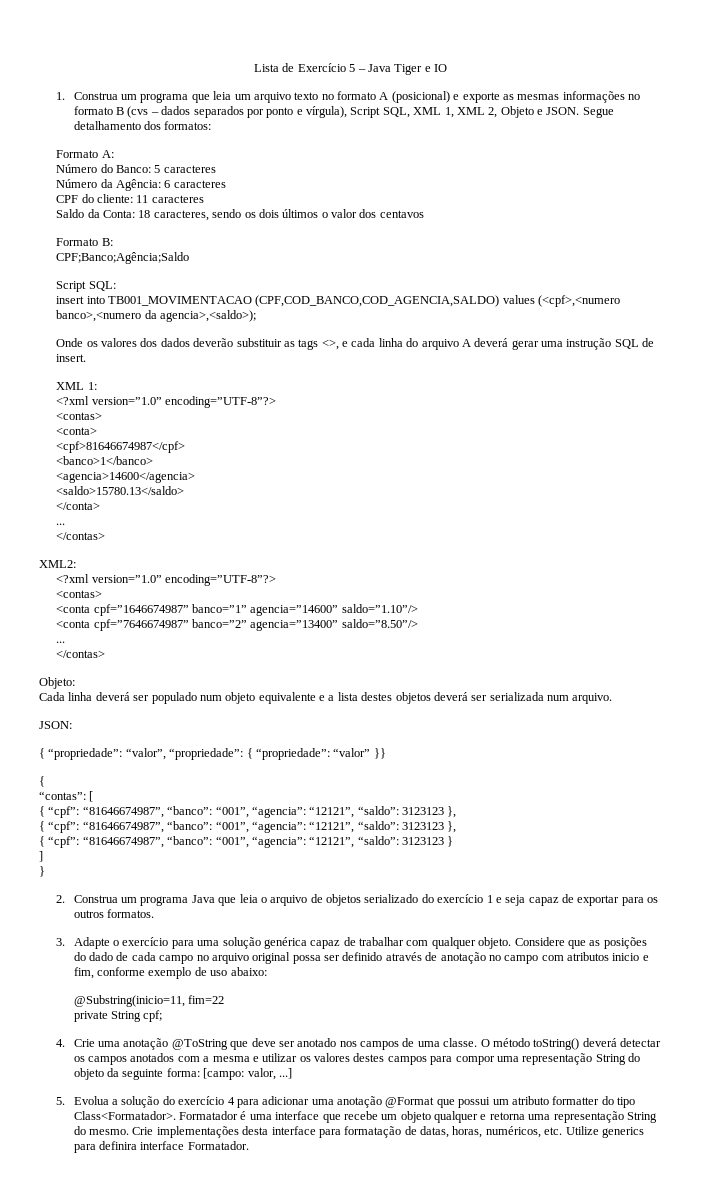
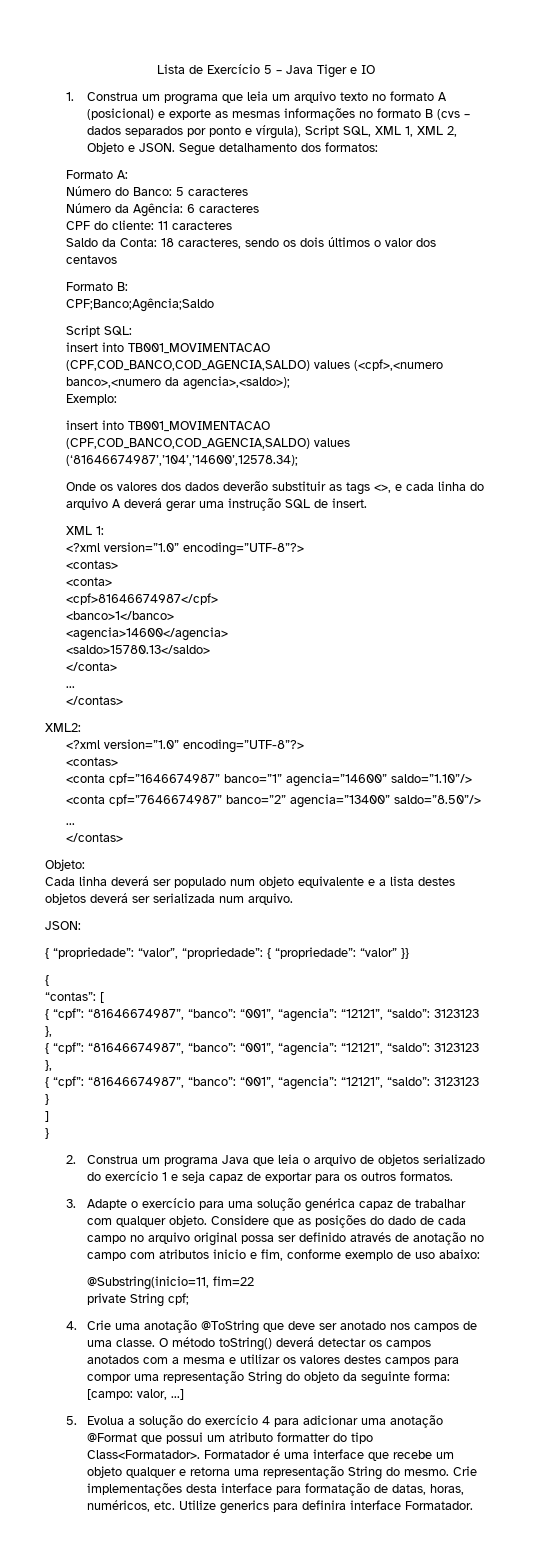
+ Exemplo:
+ insert into TB001_MOVIMENTACAO (CPF,COD_BANCO,COD_AGENCIA,SALDO) values (‘81646674987’,’104’,’14600’,12578.34);

